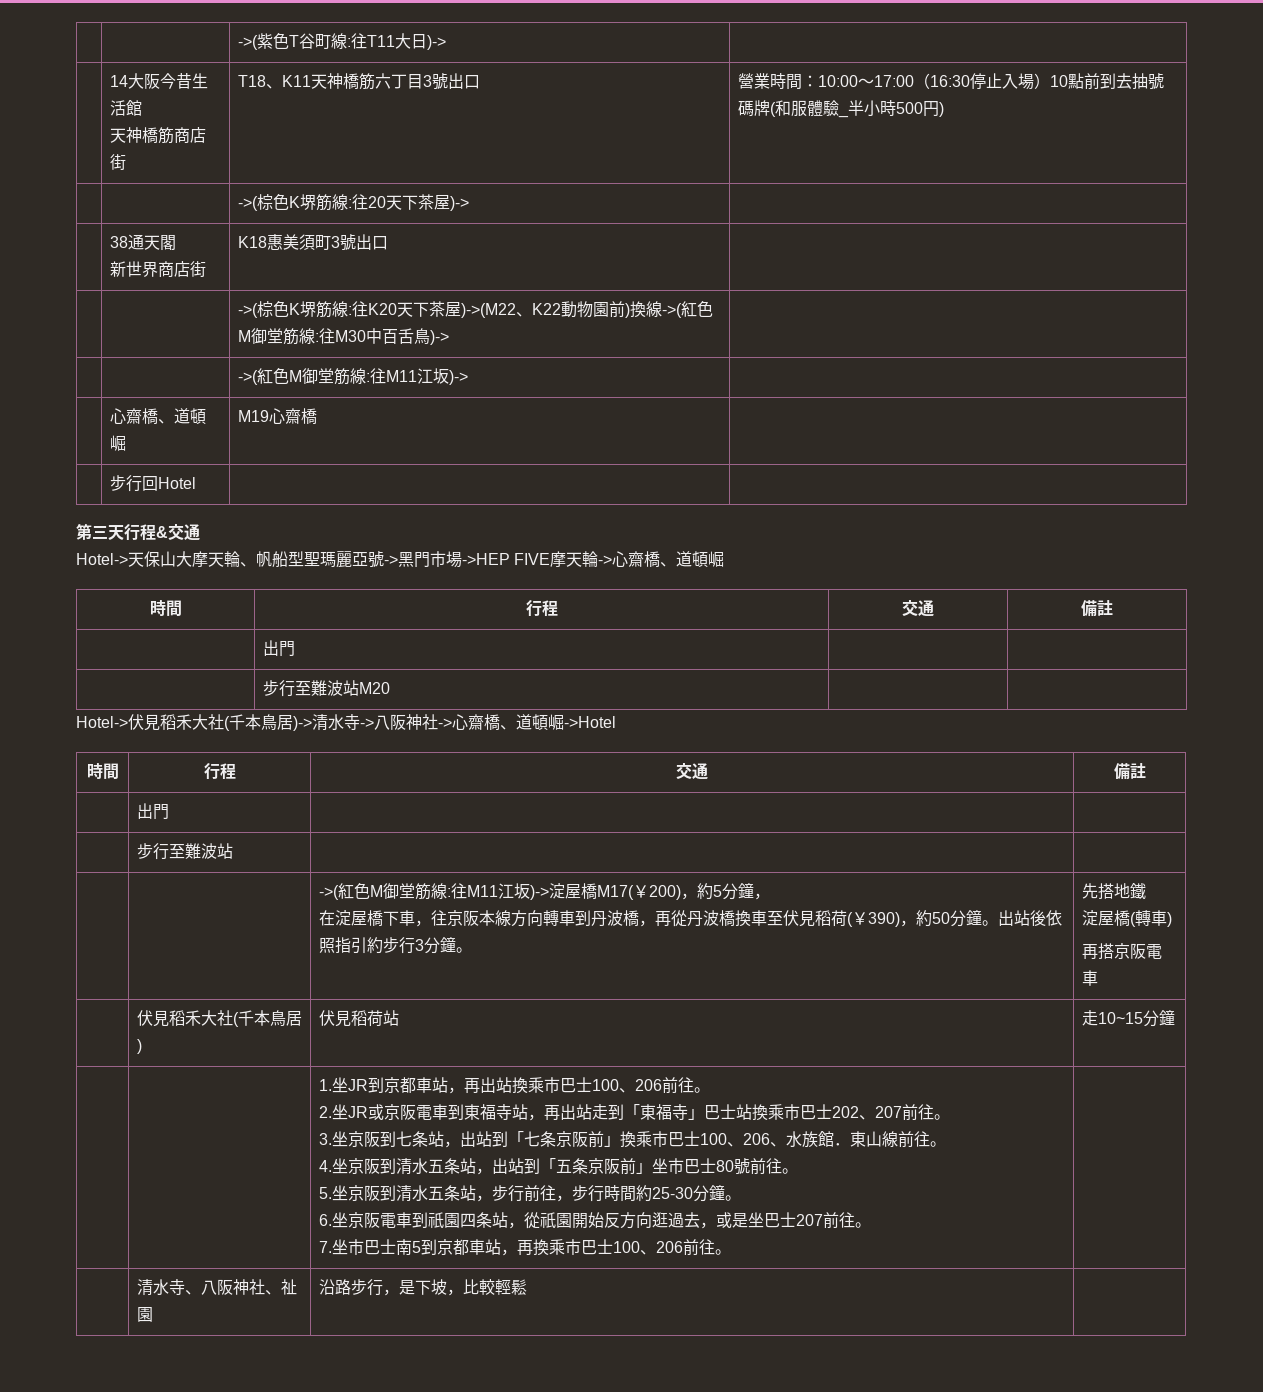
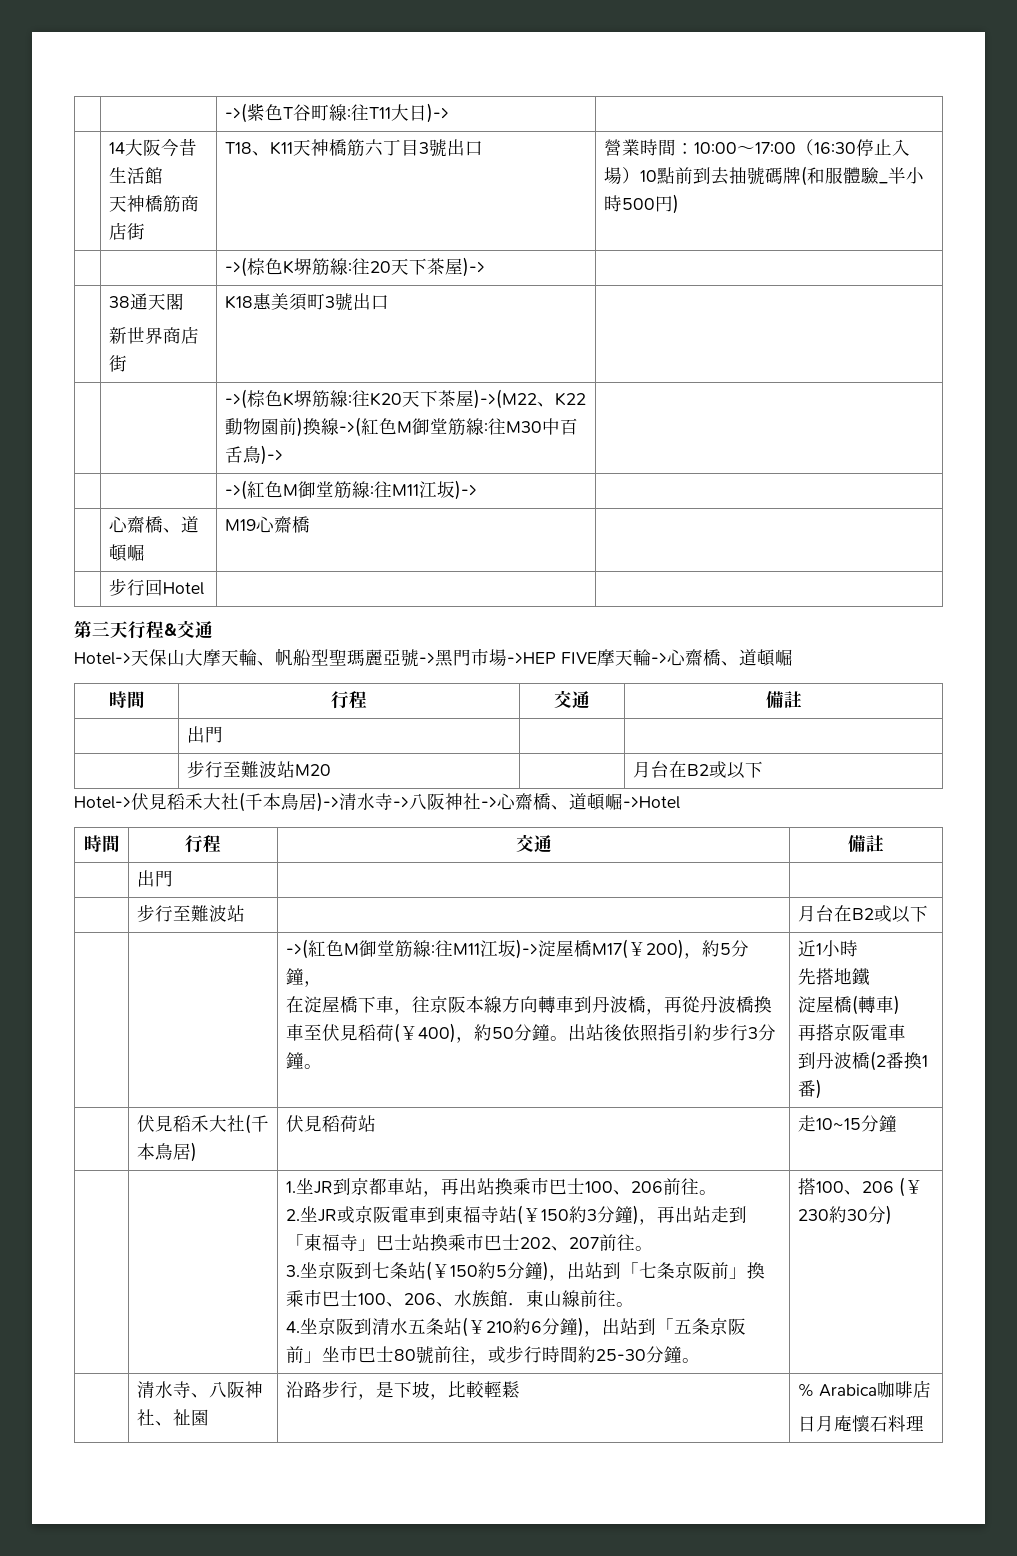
- | 步行至難波站M20 | |
+ | 步行至難波站M20 | | 月台在B2或以下
- | 步行至難波站 | |
+ | 步行至難波站 | | 月台在B2或以下
- 在淀屋橋下車，往京阪本線方向轉車到丹波橋，再從丹波橋換車至伏見稻荷(￥390)，約50分鐘。
+ 在淀屋橋下車，往京阪本線方向轉車到丹波橋，再從丹波橋換車至伏見稻荷(￥400)，約50分鐘。
+ 近1小時
+ 到丹波橋(2番換1番)
- 2.坐JR或京阪電車到東福寺站，再出站走到「東福寺」巴士站換乘市巴士202、207前往。
+ 2.坐JR或京阪電車到東福寺站(￥150約3分鐘)，再出站走到「東福寺」巴士站換乘市巴士202、207前往。
- 3.坐京阪到七条站，出站到「七条京阪前」換乘市巴士100、206、水族館．東山線前往。
+ 3.坐京阪到七条站(￥150約5分鐘)，出站到「七条京阪前」換乘市巴士100、206、水族館．東山線前往。
- 4.坐京阪到清水五条站，出站到「五条京阪前」坐市巴士80號前往。
- 5.坐京阪到清水五条站，步行前往，步行時間約25-30分鐘。
+ 4.坐京阪到清水五条站(￥210約6分鐘)，出站到「五条京阪前」坐市巴士80號前往，或步行時間約25-30分鐘。
- 6.坐京阪電車到祇園四条站，從祇園開始反方向逛過去，或是坐巴士207前往。
- 7.坐市巴士南5到京都車站，再換乘市巴士100、206前往。
+ 搭100、206 (￥230約30分)
- | 清水寺、八阪神社、祉園 | 沿路步行，是下坡，比較輕鬆 |
+ | 清水寺、八阪神社、祉園 | 沿路步行，是下坡，比較輕鬆 | % Arabica咖啡店
+ 日月庵懷石料理

